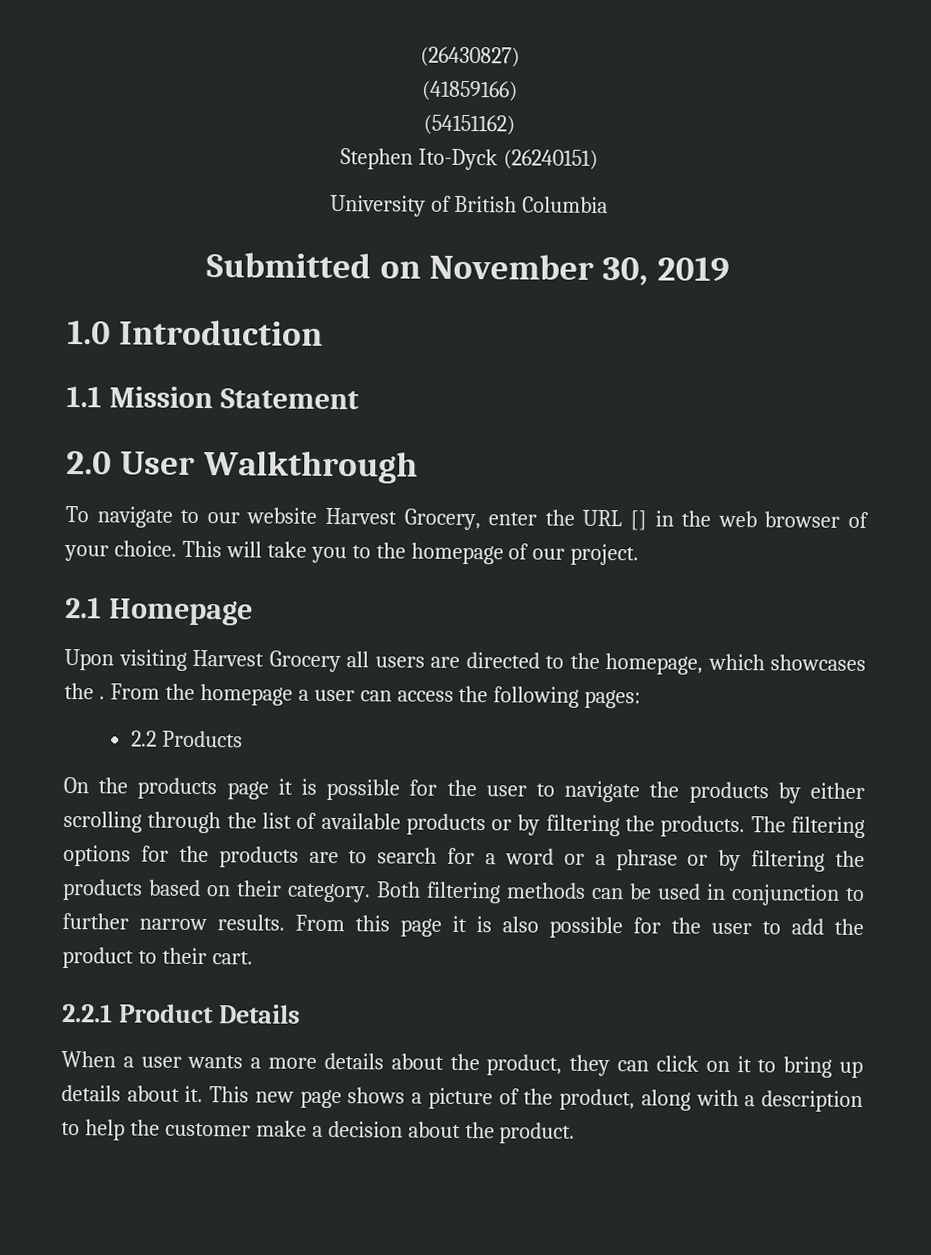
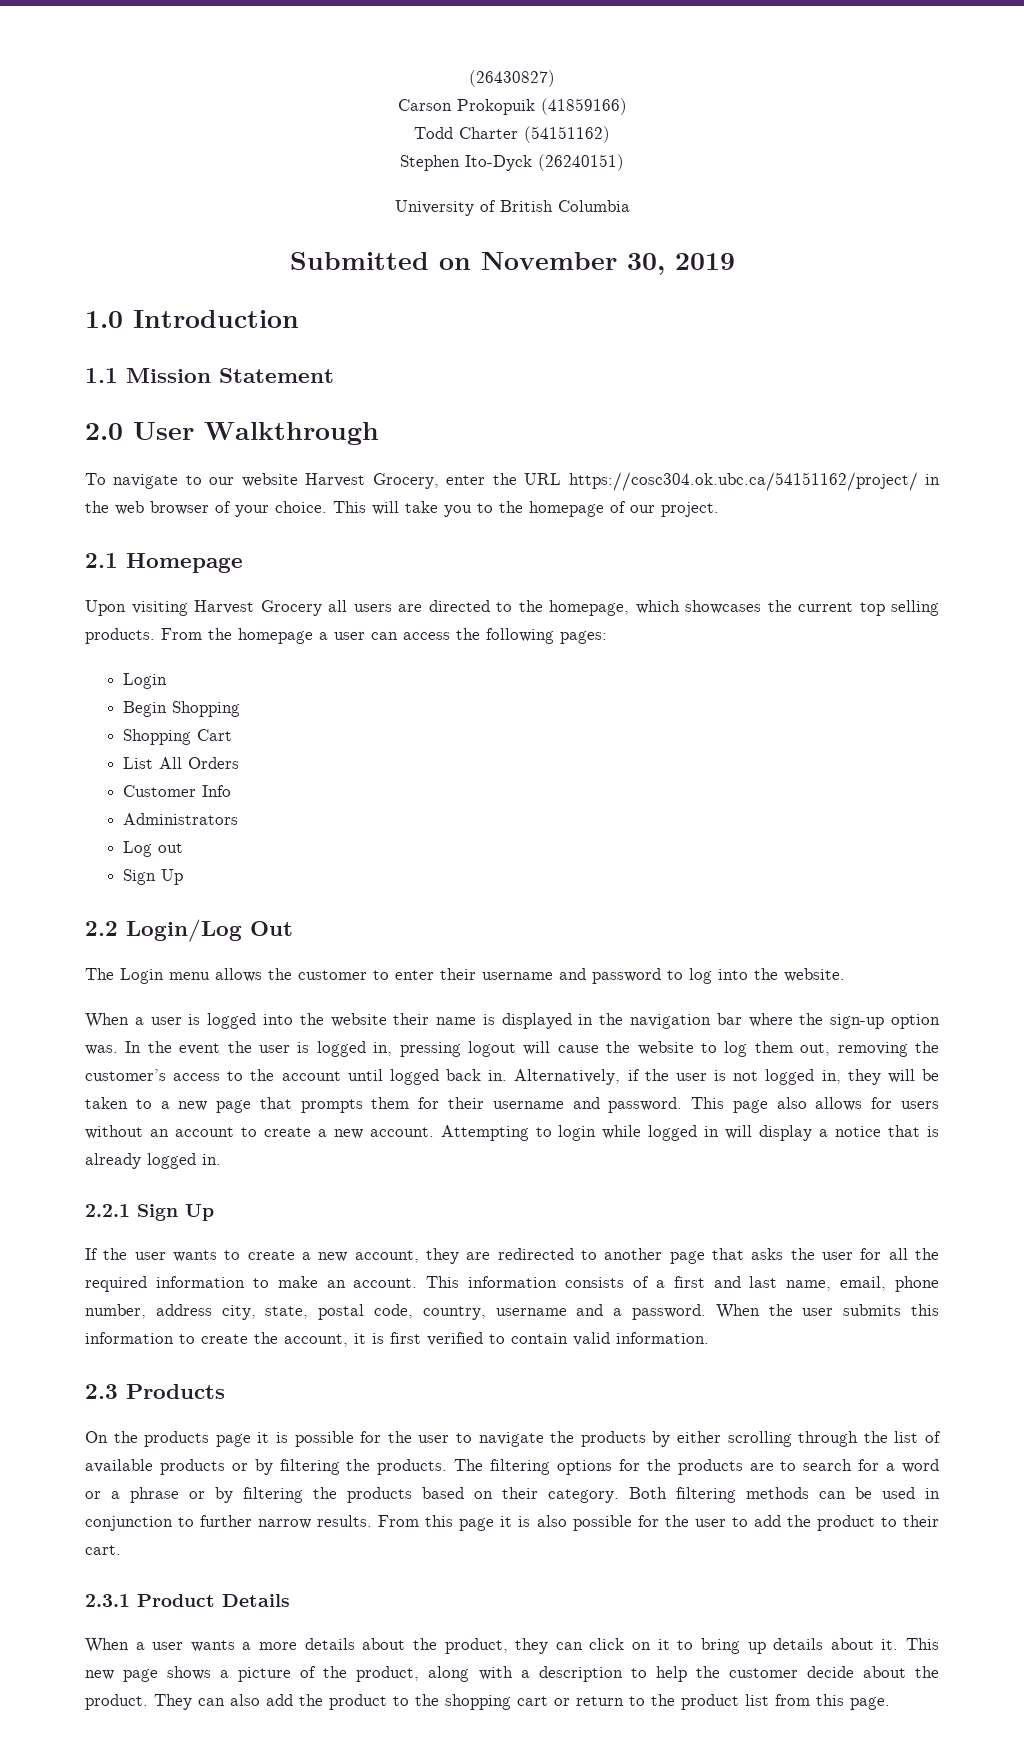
- (41859166)
+ Carson Prokopuik (41859166)
- (54151162)
+ Todd Charter (54151162)
- To navigate to our website Harvest Grocery, enter the URL [] in the web browser of your choice.
+ To navigate to our website Harvest Grocery, enter the URL https://cosc304.ok.ubc.ca/54151162/project/ in the web browser of your choice.
- Upon visiting Harvest Grocery all users are directed to the homepage, which showcases the .
+ Upon visiting Harvest Grocery all users are directed to the homepage, which showcases the current top selling products.
  From the homepage a user can access the following pages:
- 2.2 Products
+ Login
+ Begin Shopping
+ Shopping Cart
+ List All Orders
+ Customer Info
+ Administrators
+ Log out
+ Sign Up
+ 2.2 Login/Log Out
+ The Login menu allows the customer to enter their username and password to log into the website.
+ When a user is logged into the website their name is displayed in the navigation bar where the sign-up option was. In the event the user is logged in, pressing logout will cause the website to log them out, removing the customer’s access to the account until logged back in. Alternatively, if the user is not logged in, they will be taken to a new page that prompts them for their username and password. This page also allows for users without an account to create a new account. Attempting to login while logged in will display a notice that is already logged in.
+ 2.2.1 Sign Up
+ If the user wants to create a new account, they are redirected to another page that asks the user for all the required information to make an account. This information consists of a first and last name, email, phone number, address city, state, postal code, country, username and a password. When the user submits this information to create the account, it is first verified to contain valid information.
+ 2.3 Products
- 2.2.1 Product Details
+ 2.3.1 Product Details
- This new page shows a picture of the product, along with a description to help the customer make a decision about the product.
+ This new page shows a picture of the product, along with a description to help the customer decide about the product. They can also add the product to the shopping cart or return to the product list from this page.

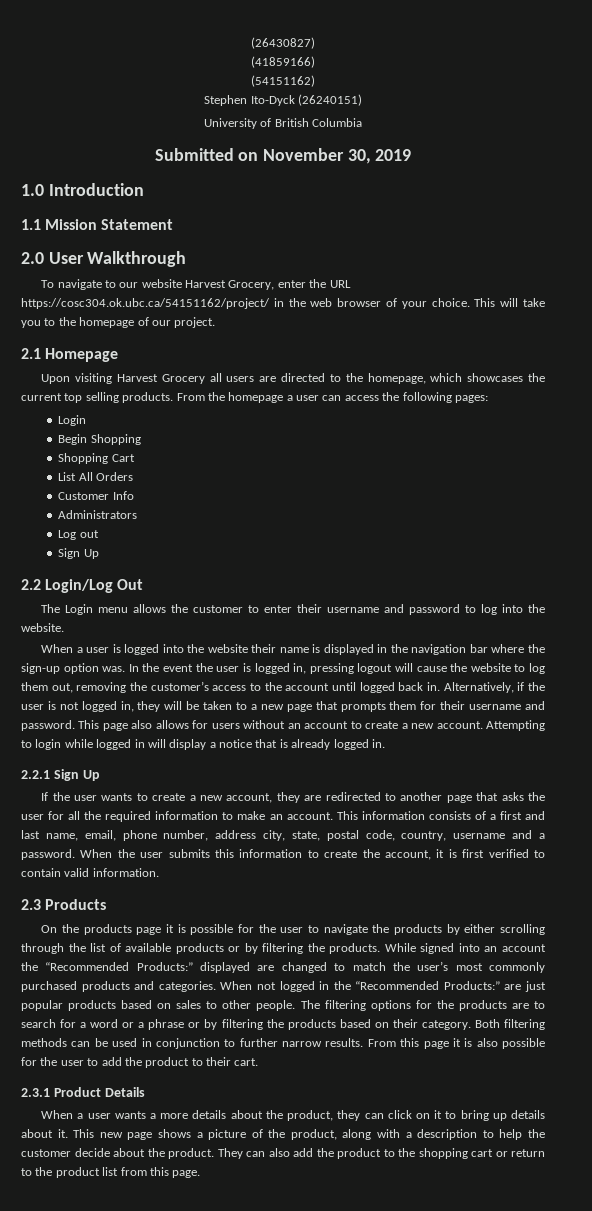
- Carson Prokopuik (41859166)
+ (41859166)
- Todd Charter (54151162)
+ (54151162)
+ While signed into an account the “Recommended Products:” displayed are changed to match the user’s most commonly purchased products and categories. When not logged in the “Recommended Products:” are just popular products based on sales to other people.

